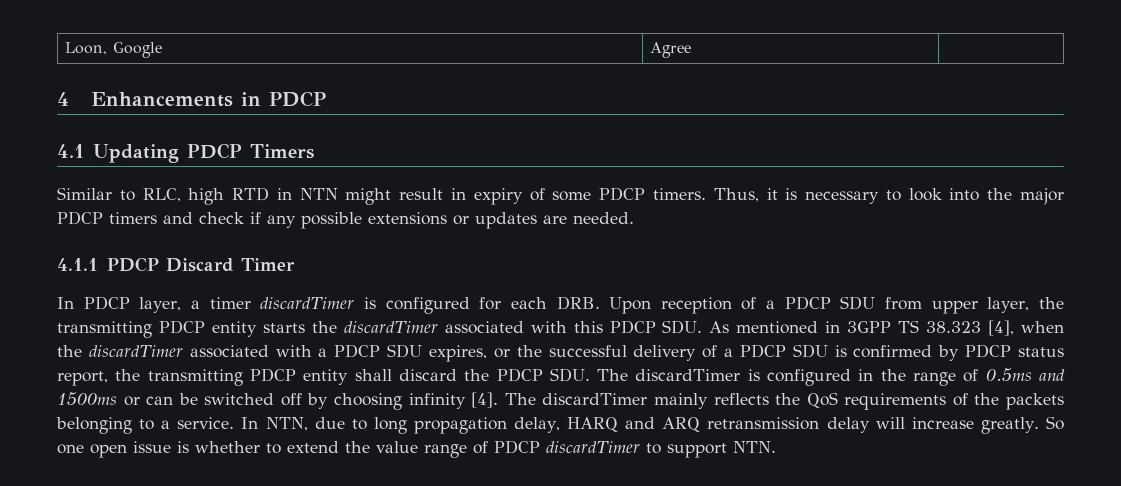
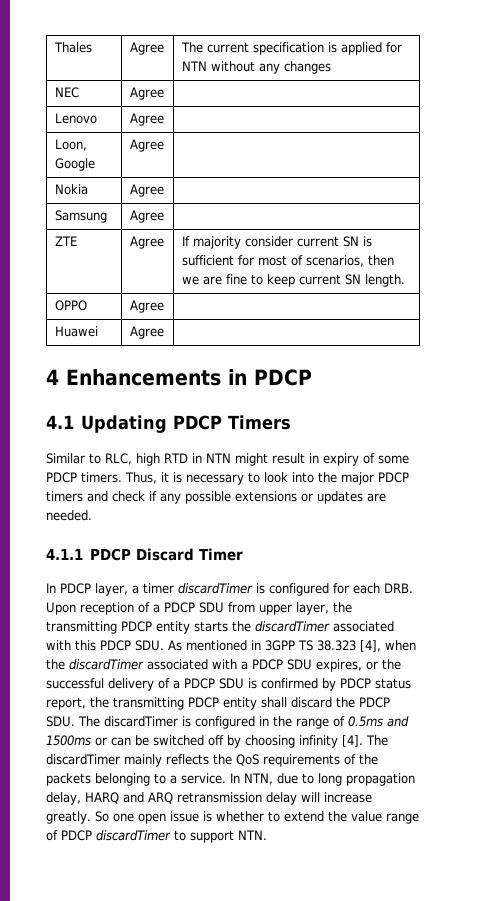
+ Thales | Agree | The current specification is applied for NTN without any changes
+ NEC | Agree |
+ Lenovo | Agree |
  Loon, Google | Agree |
+ Nokia | Agree |
+ Samsung | Agree |
+ ZTE | Agree | If majority consider current SN is sufficient for most of scenarios, then we are fine to keep current SN length.
+ OPPO | Agree |
+ Huawei | Agree |

